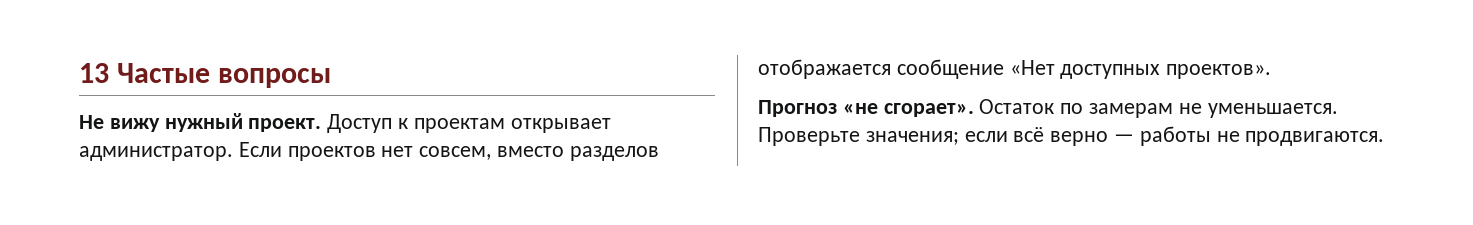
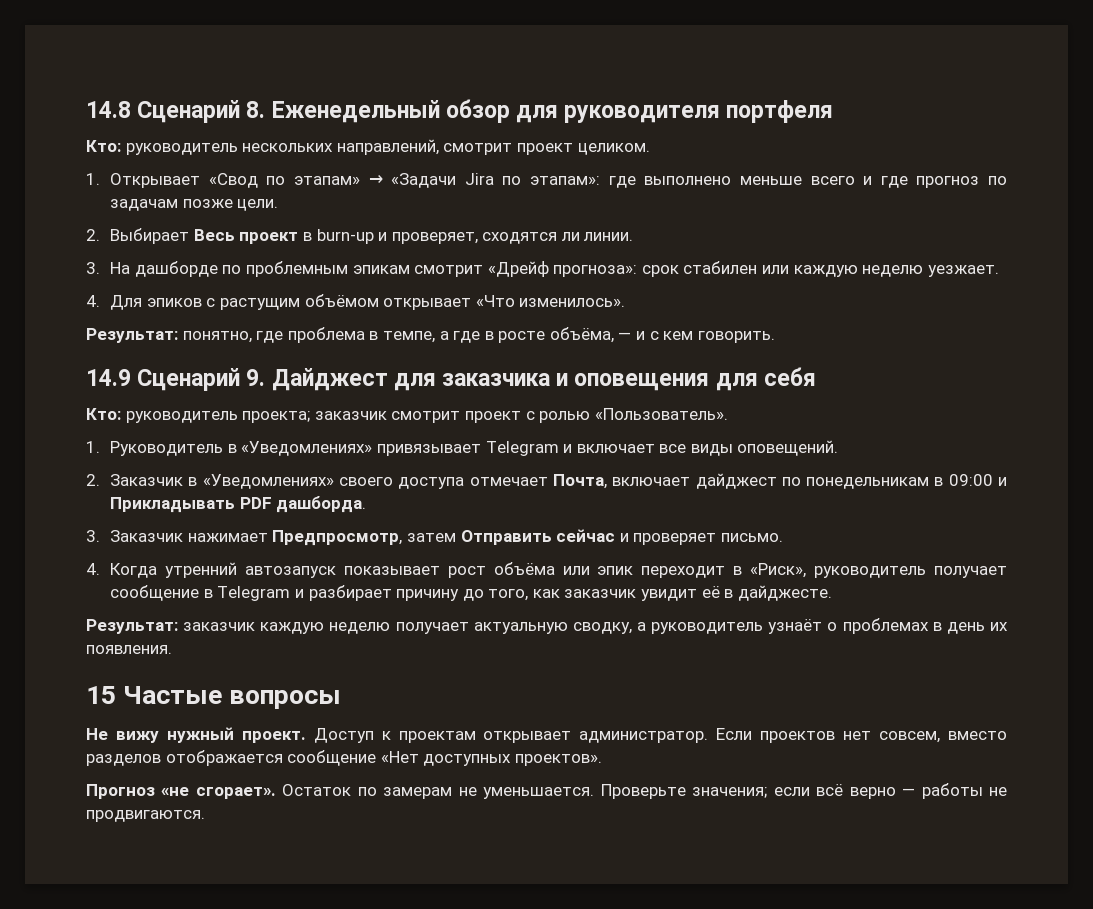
- 13 Частые вопросы
+ 14.8 Сценарий 8. Еженедельный обзор для руководителя портфеля
+ Кто: руководитель нескольких направлений, смотрит проект целиком.
+ 1. Открывает «Свод по этапам» → «Задачи Jira по этапам»: где выполнено меньше всего и где прогноз по задачам позже цели.
+ 2. Выбирает Весь проект в burn-up и проверяет, сходятся ли линии.
+ 3. На дашборде по проблемным эпикам смотрит «Дрейф прогноза»: срок стабилен или каждую неделю уезжает.
+ 4. Для эпиков с растущим объёмом открывает «Что изменилось».
+ Результат: понятно, где проблема в темпе, а где в росте объёма, — и с кем говорить.
+ 14.9 Сценарий 9. Дайджест для заказчика и оповещения для себя
+ Кто: руководитель проекта; заказчик смотрит проект с ролью «Пользователь».
+ 1. Руководитель в «Уведомлениях» привязывает Telegram и включает все виды оповещений.
+ 2. Заказчик в «Уведомлениях» своего доступа отмечает Почта, включает дайджест по понедельникам в 09:00 и Прикладывать PDF дашборда.
+ 3. Заказчик нажимает Предпросмотр, затем Отправить сейчас и проверяет письмо.
+ 4. Когда утренний автозапуск показывает рост объёма или эпик переходит в «Риск», руководитель получает сообщение в Telegram и разбирает причину до того, как заказчик увидит её в дайджесте.
+ Результат: заказчик каждую неделю получает актуальную сводку, а руководитель узнаёт о проблемах в день их появления.
+ 15 Частые вопросы

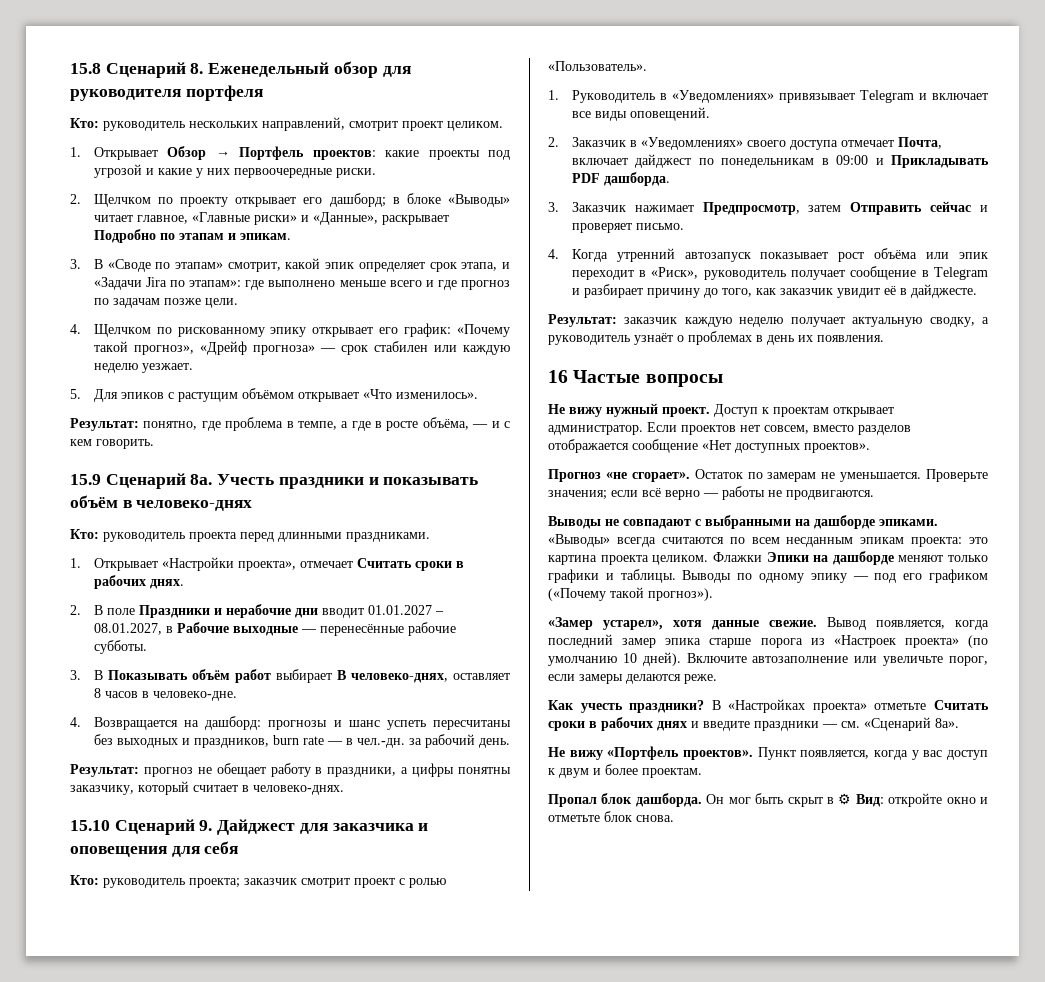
- 14.8 Сценарий 8. Еженедельный обзор для руководителя портфеля
+ 15.8 Сценарий 8. Еженедельный обзор для руководителя портфеля
- 1. Открывает «Свод по этапам» → «Задачи Jira по этапам»: где выполнено меньше всего и где прогноз по задачам позже цели.
+ 1. Открывает Обзор → Портфель проектов: какие проекты под угрозой и какие у них первоочередные риски.
+ 2. Щелчком по проекту открывает его дашборд; в блоке «Выводы» читает главное, «Главные риски» и «Данные», раскрывает Подробно по этапам и эпикам.
+ 3. В «Своде по этапам» смотрит, какой эпик определяет срок этапа, и «Задачи Jira по этапам»: где выполнено меньше всего и где прогноз по задачам позже цели.
- 2. Выбирает Весь проект в burn-up и проверяет, сходятся ли линии.
- 3. На дашборде по проблемным эпикам смотрит «Дрейф прогноза»: срок стабилен или каждую неделю уезжает.
+ 4. Щелчком по рискованному эпику открывает его график: «Почему такой прогноз», «Дрейф прогноза» — срок стабилен или каждую неделю уезжает.
- 4. Для эпиков с растущим объёмом открывает «Что изменилось».
+ 5. Для эпиков с растущим объёмом открывает «Что изменилось».
- 14.9 Сценарий 9. Дайджест для заказчика и оповещения для себя
+ 15.9 Сценарий 8а. Учесть праздники и показывать объём в человеко-днях
+ Кто: руководитель проекта перед длинными праздниками.
+ 1. Открывает «Настройки проекта», отмечает Считать сроки в рабочих днях.
+ 2. В поле Праздники и нерабочие дни вводит 01.01.2027 – 08.01.2027, в Рабочие выходные — перенесённые рабочие субботы.
+ 3. В Показывать объём работ выбирает В человеко-днях, оставляет 8 часов в человеко-дне.
+ 4. Возвращается на дашборд: прогнозы и шанс успеть пересчитаны без выходных и праздников, burn rate — в чел.-дн. за рабочий день.
+ Результат: прогноз не обещает работу в праздники, а цифры понятны заказчику, который считает в человеко-днях.
+ 15.10 Сценарий 9. Дайджест для заказчика и оповещения для себя
- 15 Частые вопросы
+ 16 Частые вопросы
+ Выводы не совпадают с выбранными на дашборде эпиками. «Выводы» всегда считаются по всем несданным эпикам проекта: это картина проекта целиком. Флажки Эпики на дашборде меняют только графики и таблицы. Выводы по одному эпику — под его графиком («Почему такой прогноз»).
+ «Замер устарел», хотя данные свежие. Вывод появляется, когда последний замер эпика старше порога из «Настроек проекта» (по умолчанию 10 дней). Включите автозаполнение или увеличьте порог, если замеры делаются реже.
+ Как учесть праздники? В «Настройках проекта» отметьте Считать сроки в рабочих днях и введите праздники — см. «Сценарий 8а».
+ Не вижу «Портфель проектов». Пункт появляется, когда у вас доступ к двум и более проектам.
+ Пропал блок дашборда. Он мог быть скрыт в ⚙ Вид: откройте окно и отметьте блок снова.

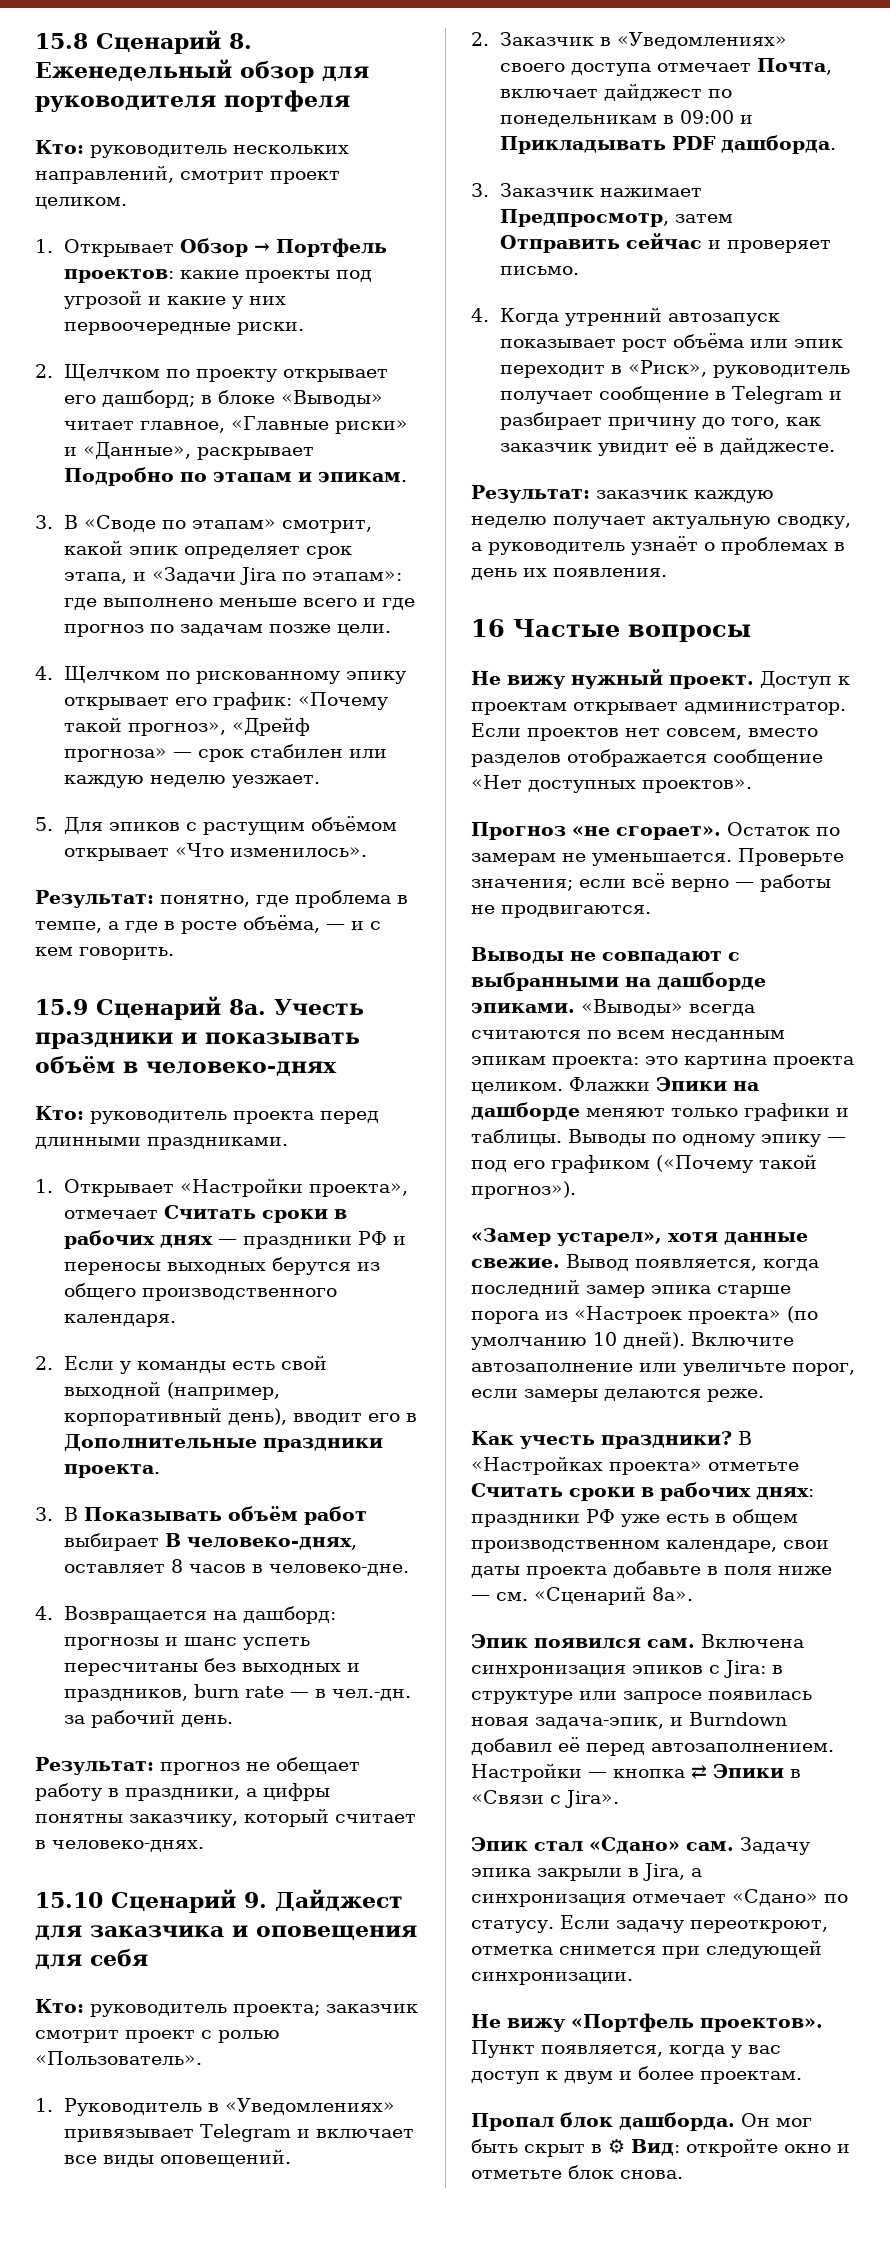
- 1. Открывает «Настройки проекта», отмечает Считать сроки в рабочих днях.
- 2. В поле Праздники и нерабочие дни вводит 01.01.2027 – 08.01.2027, в Рабочие выходные — перенесённые рабочие субботы.
+ 1. Открывает «Настройки проекта», отмечает Считать сроки в рабочих днях — праздники РФ и переносы выходных берутся из общего производственного календаря.
+ 2. Если у команды есть свой выходной (например, корпоративный день), вводит его в Дополнительные праздники проекта.
- В «Настройках проекта» отметьте Считать сроки в рабочих днях и введите праздники — см. «Сценарий 8а».
+ В «Настройках проекта» отметьте Считать сроки в рабочих днях: праздники РФ уже есть в общем производственном календаре, свои даты проекта добавьте в поля ниже — см. «Сценарий 8а».
+ Эпик появился сам. Включена синхронизация эпиков с Jira: в структуре или запросе появилась новая задача-эпик, и Burndown добавил её перед автозаполнением. Настройки — кнопка ⇄ Эпики в «Связи с Jira».
+ Эпик стал «Сдано» сам. Задачу эпика закрыли в Jira, а синхронизация отмечает «Сдано» по статусу. Если задачу переоткроют, отметка снимется при следующей синхронизации.

